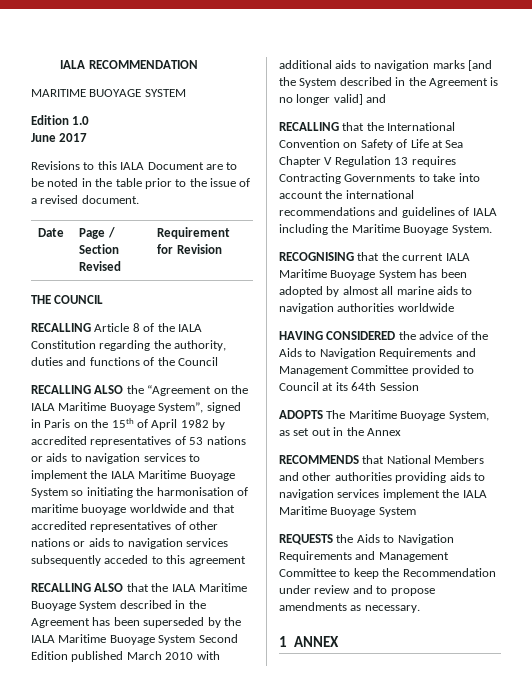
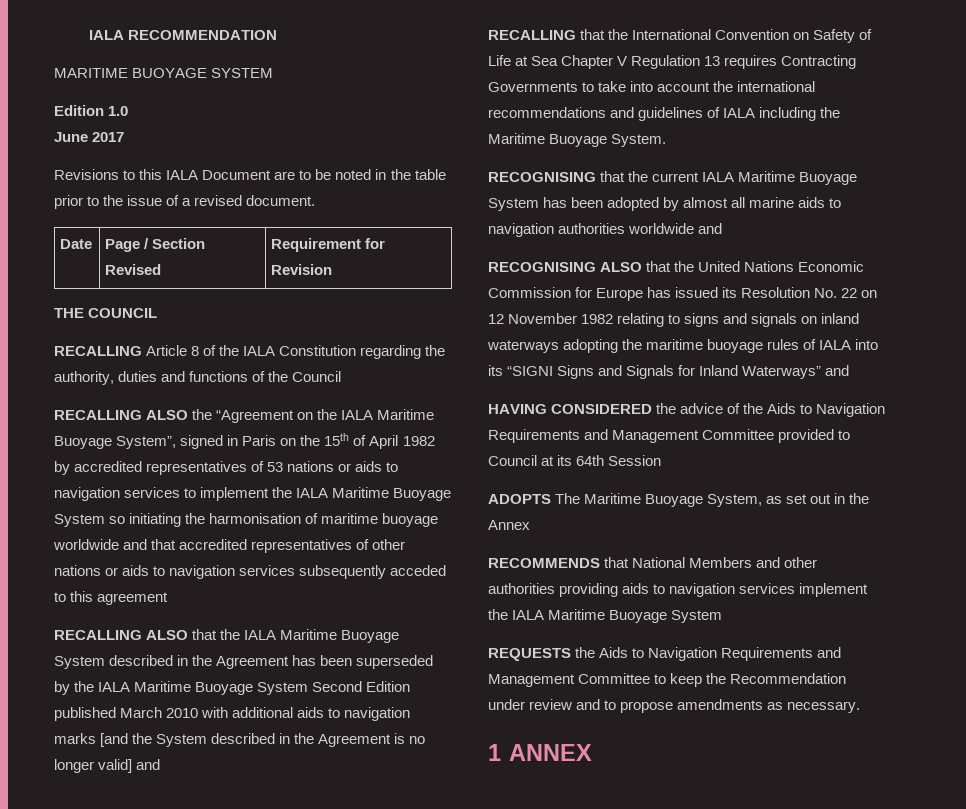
- RECOGNISING that the current IALA Maritime Buoyage System has been adopted by almost all marine aids to navigation authorities worldwide
+ RECOGNISING that the current IALA Maritime Buoyage System has been adopted by almost all marine aids to navigation authorities worldwide and
+ RECOGNISING ALSO that the United Nations Economic Commission for Europe has issued its Resolution No. 22 on 12 November 1982 relating to signs and signals on inland waterways adopting the maritime buoyage rules of IALA into its “SIGNI Signs and Signals for Inland Waterways” and

